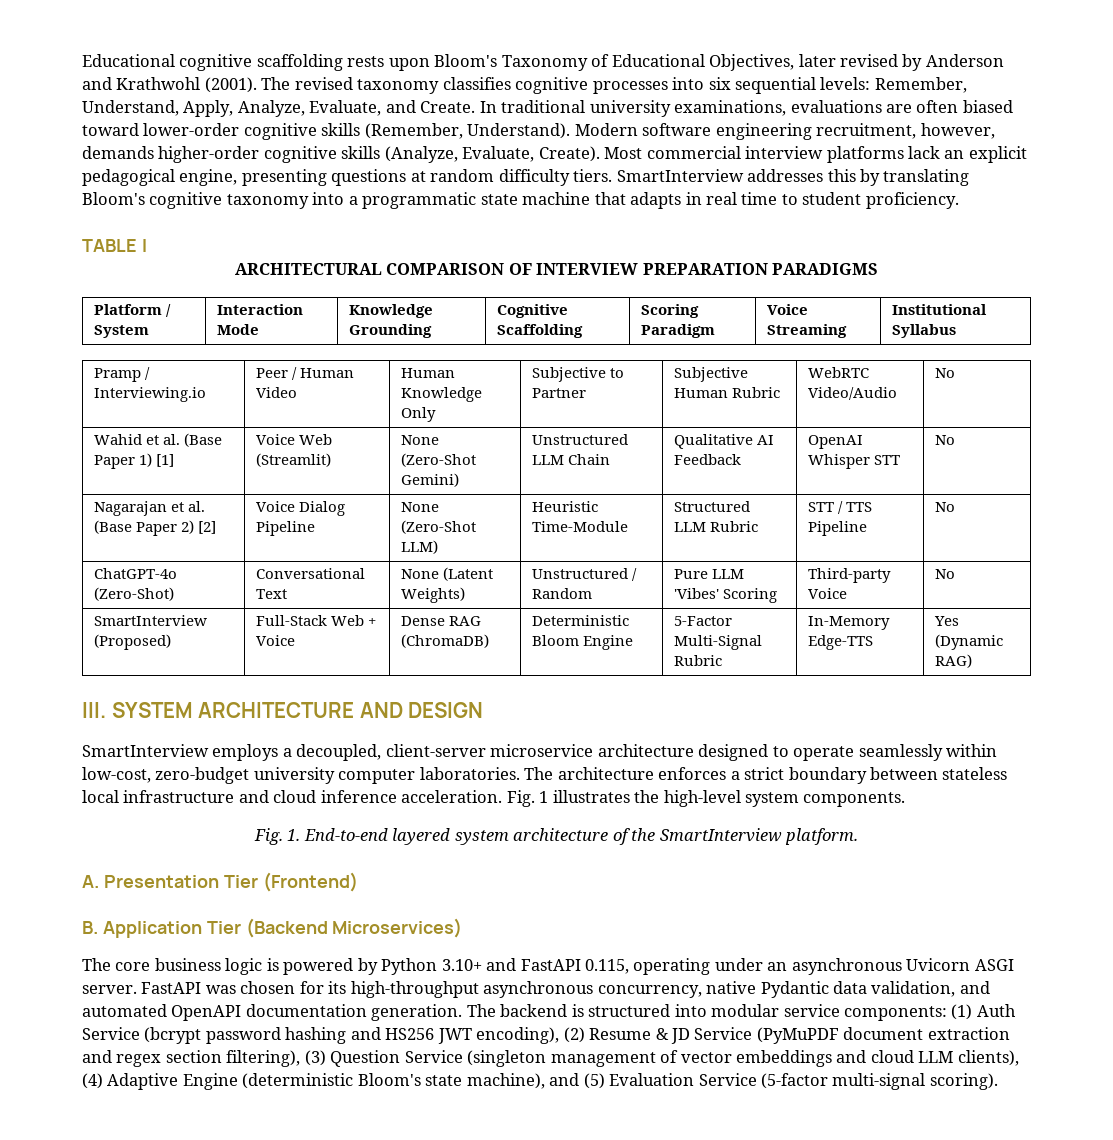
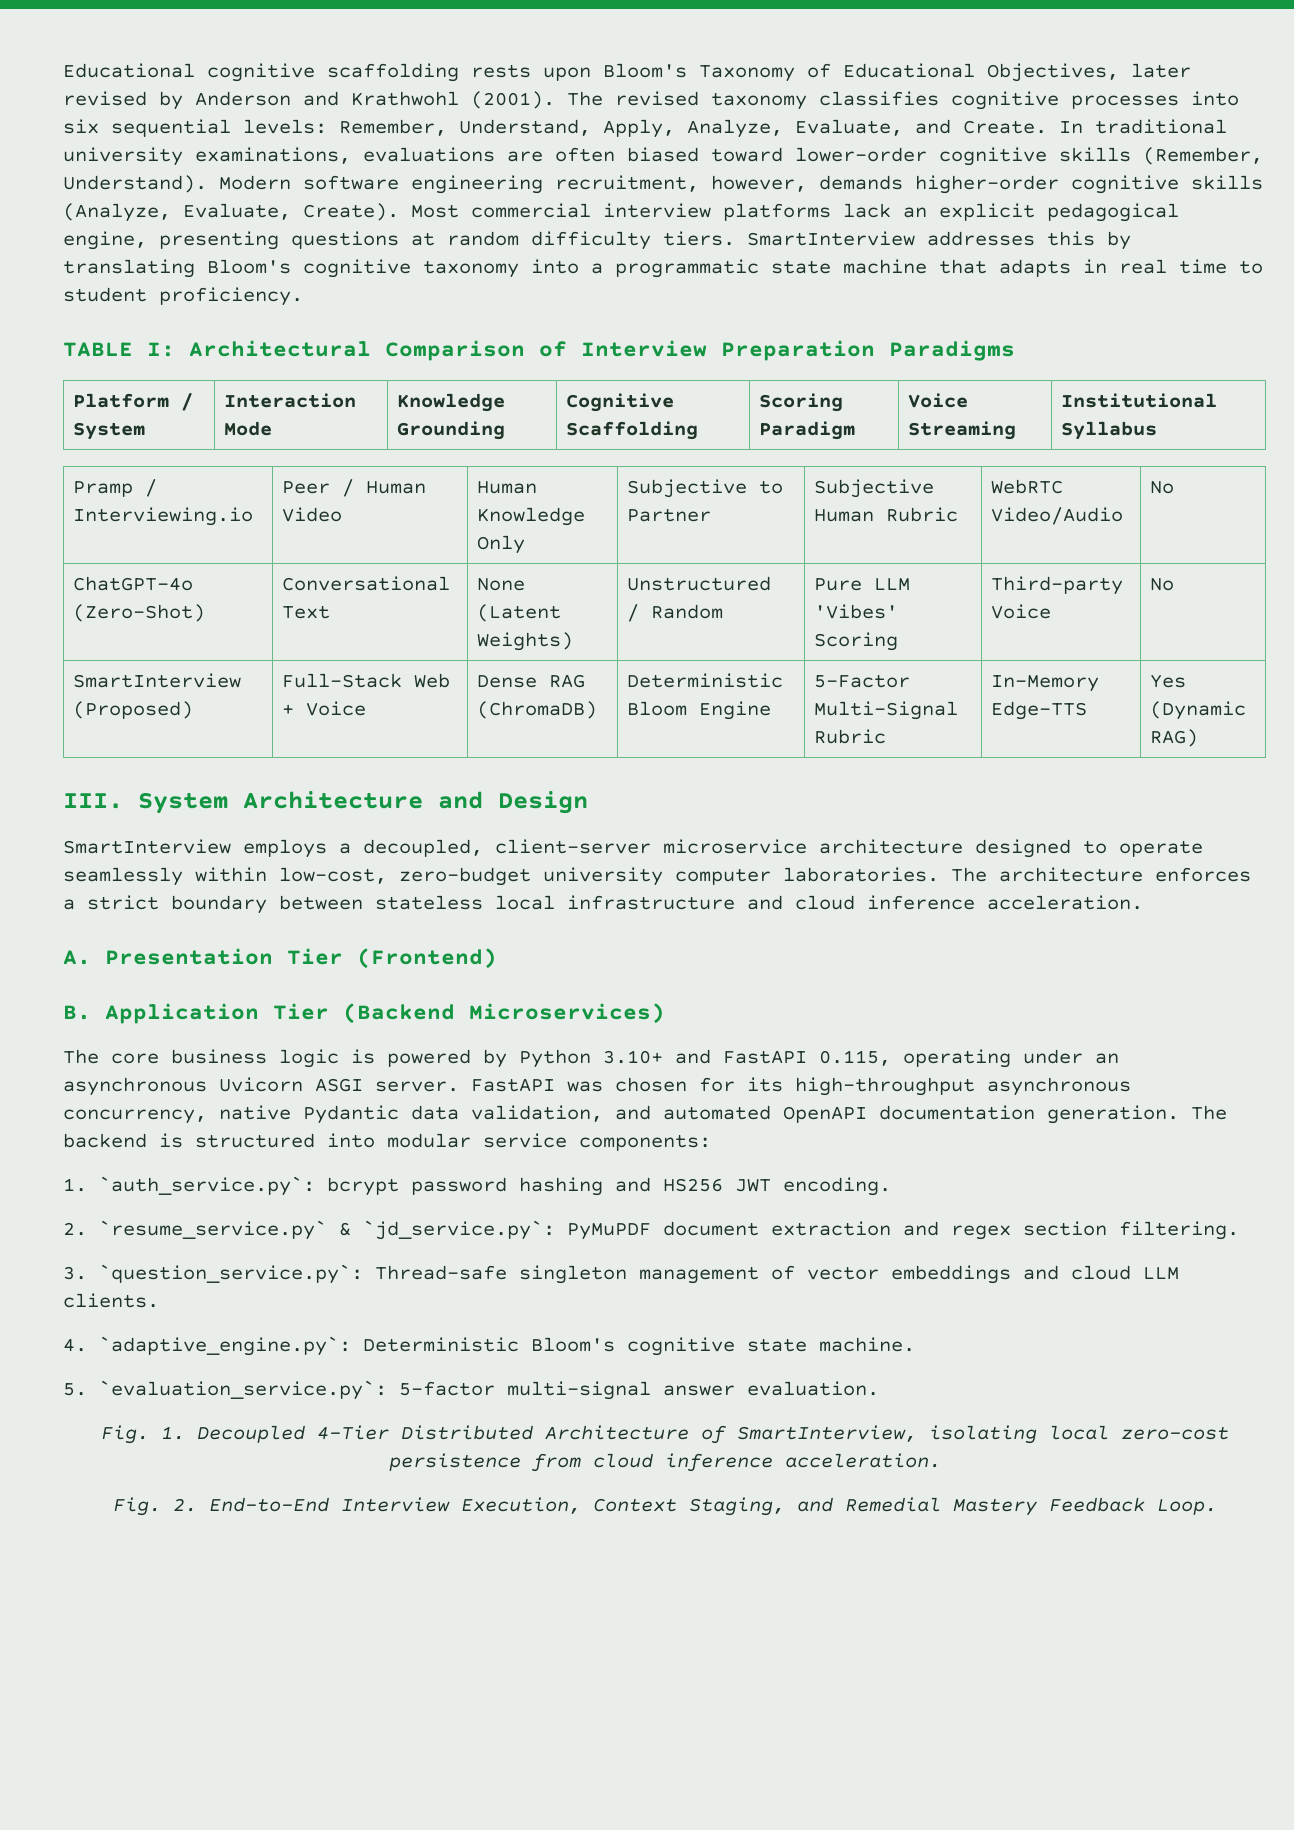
- TABLE I
- ARCHITECTURAL COMPARISON OF INTERVIEW PREPARATION PARADIGMS
+ TABLE I: Architectural Comparison of Interview Preparation Paradigms
- Wahid et al. (Base Paper 1) [1] | Voice Web (Streamlit) | None (Zero-Shot Gemini) | Unstructured LLM Chain | Qualitative AI Feedback | OpenAI Whisper STT | No
- Nagarajan et al. (Base Paper 2) [2] | Voice Dialog Pipeline | None (Zero-Shot LLM) | Heuristic Time-Module | Structured LLM Rubric | STT / TTS Pipeline | No
- III. SYSTEM ARCHITECTURE AND DESIGN
+ III. System Architecture and Design
- Fig. 1 illustrates the high-level system components.
- Fig. 1. End-to-end layered system architecture of the SmartInterview platform.
- The backend is structured into modular service components: (1) Auth Service (bcrypt password hashing and HS256 JWT encoding), (2) Resume & JD Service (PyMuPDF document extraction and regex section filtering), (3) Question Service (singleton management of vector embeddings and cloud LLM clients), (4) Adaptive Engine (deterministic Bloom's state machine), and (5) Evaluation Service (5-factor multi-signal scoring).
+ The backend is structured into modular service components:
+ 1. `auth_service.py`: bcrypt password hashing and HS256 JWT encoding.
+ 2. `resume_service.py` & `jd_service.py`: PyMuPDF document extraction and regex section filtering.
+ 3. `question_service.py`: Thread-safe singleton management of vector embeddings and cloud LLM clients.
+ 4. `adaptive_engine.py`: Deterministic Bloom's cognitive state machine.
+ 5. `evaluation_service.py`: 5-factor multi-signal answer evaluation.
+ Fig. 1. Decoupled 4-Tier Distributed Architecture of SmartInterview, isolating local zero-cost persistence from cloud inference acceleration.
+ Fig. 2. End-to-End Interview Execution, Context Staging, and Remedial Mastery Feedback Loop.

